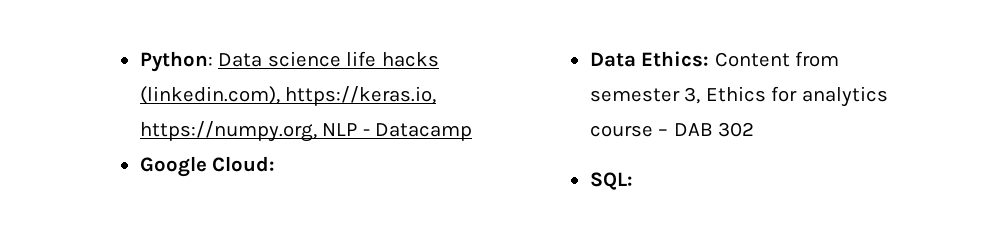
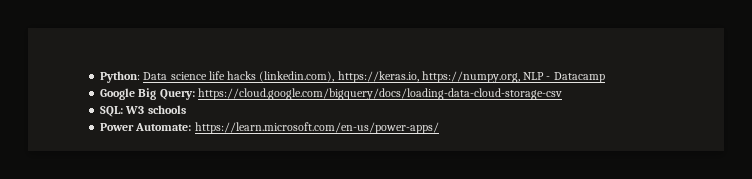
- Google Cloud:
- Data Ethics: Content from semester 3, Ethics for analytics course – DAB 302
- SQL:
+ Google Big Query: https://cloud.google.com/bigquery/docs/loading-data-cloud-storage-csv
+ SQL: W3 schools
+ Power Automate: https://learn.microsoft.com/en-us/power-apps/

